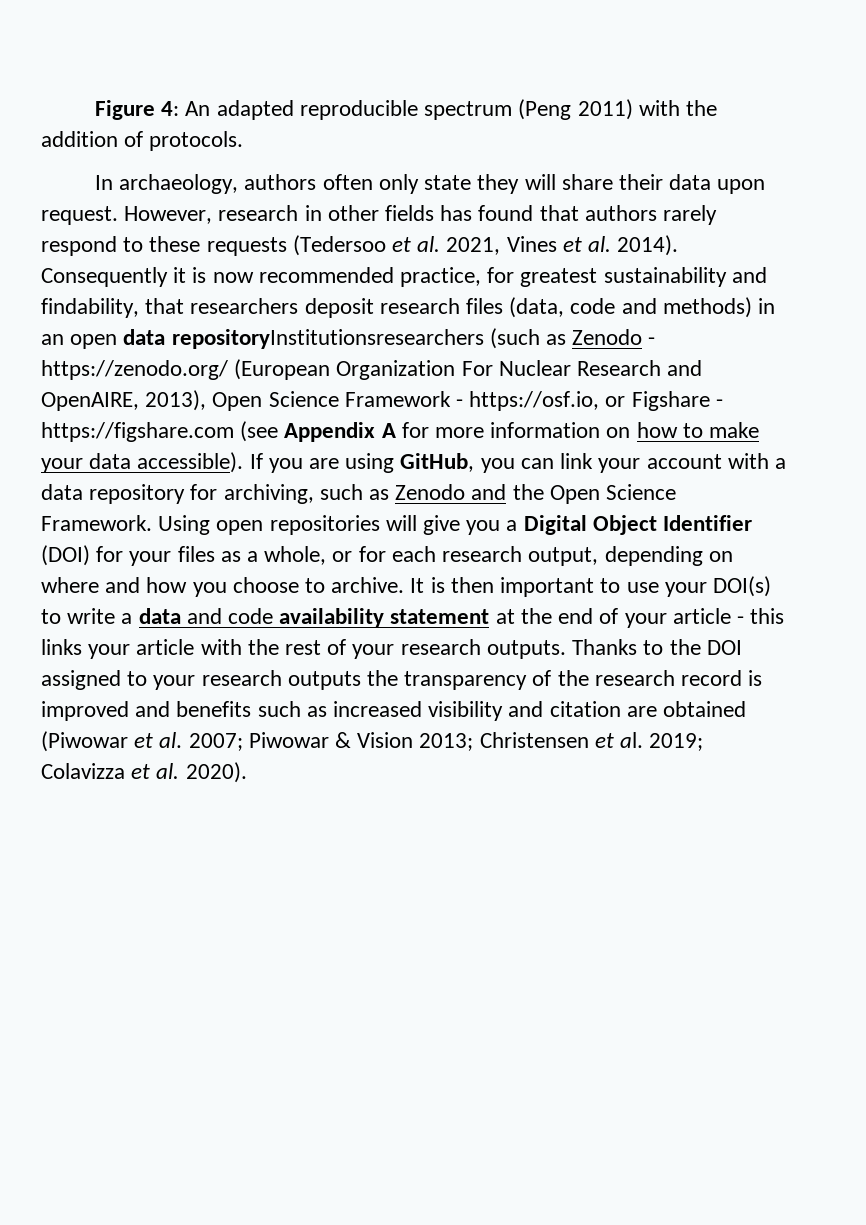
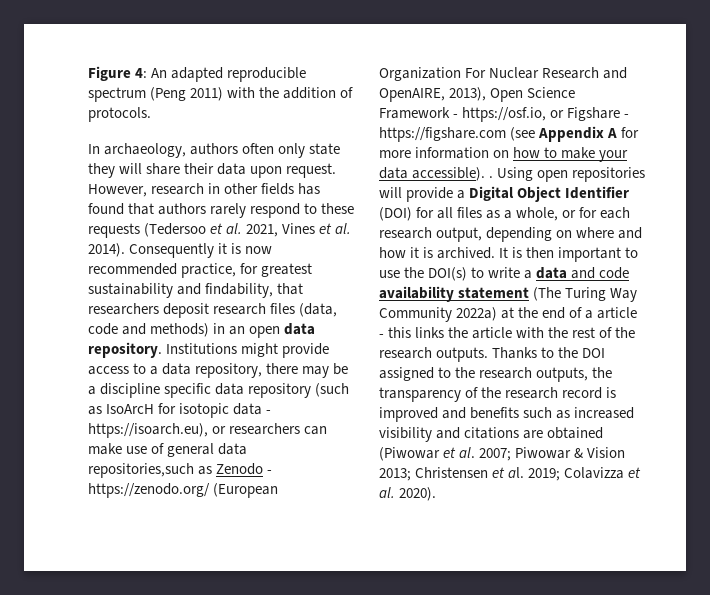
- Consequently it is now recommended practice, for greatest sustainability and findability, that researchers deposit research files (data, code and methods) in an open data repositoryInstitutionsresearchers (such as Zenodo - https://zenodo.org/ (European Organization For Nuclear Research and OpenAIRE, 2013), Open Science Framework - https://osf.io, or Figshare - https://figshare.com (see Appendix A for more information on how to make your data accessible). If you are using GitHub, you can link your account with a data repository for archiving, such as Zenodo and the Open Science Framework.
+ Consequently it is now recommended practice, for greatest sustainability and findability, that researchers deposit research files (data, code and methods) in an open data repository. Institutions might provide access to a data repository, there may be a discipline specific data repository (such as IsoArcH for isotopic data - https://isoarch.eu), or researchers can make use of general data repositories,such as Zenodo - https://zenodo.org/ (European Organization For Nuclear Research and OpenAIRE, 2013), Open Science Framework - https://osf.io, or Figshare - https://figshare.com (see Appendix A for more information on how to make your data accessible). .
- Using open repositories will give you a Digital Object Identifier (DOI) for your files as a whole, or for each research output, depending on where and how you choose to archive.
+ Using open repositories will provide a Digital Object Identifier (DOI) for all files as a whole, or for each research output, depending on where and how it is archived.
- It is then important to use your DOI(s) to write a data and code availability statement at the end of your article - this links your article with the rest of your research outputs.
+ It is then important to use the DOI(s) to write a data and code availability statement (The Turing Way Community 2022a) at the end of a article - this links the article with the rest of the research outputs.
- Thanks to the DOI assigned to your research outputs the transparency of the research record is improved and benefits such as increased visibility and citation are obtained (Piwowar et al. 2007; Piwowar & Vision 2013; Christensen et al. 2019; Colavizza et al. 2020).
+ Thanks to the DOI assigned to the research outputs, the transparency of the research record is improved and benefits such as increased visibility and citations are obtained (Piwowar et al. 2007; Piwowar & Vision 2013; Christensen et al. 2019; Colavizza et al. 2020).

